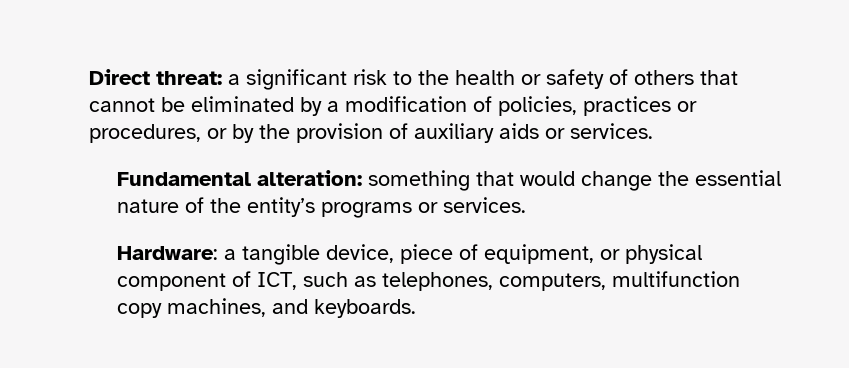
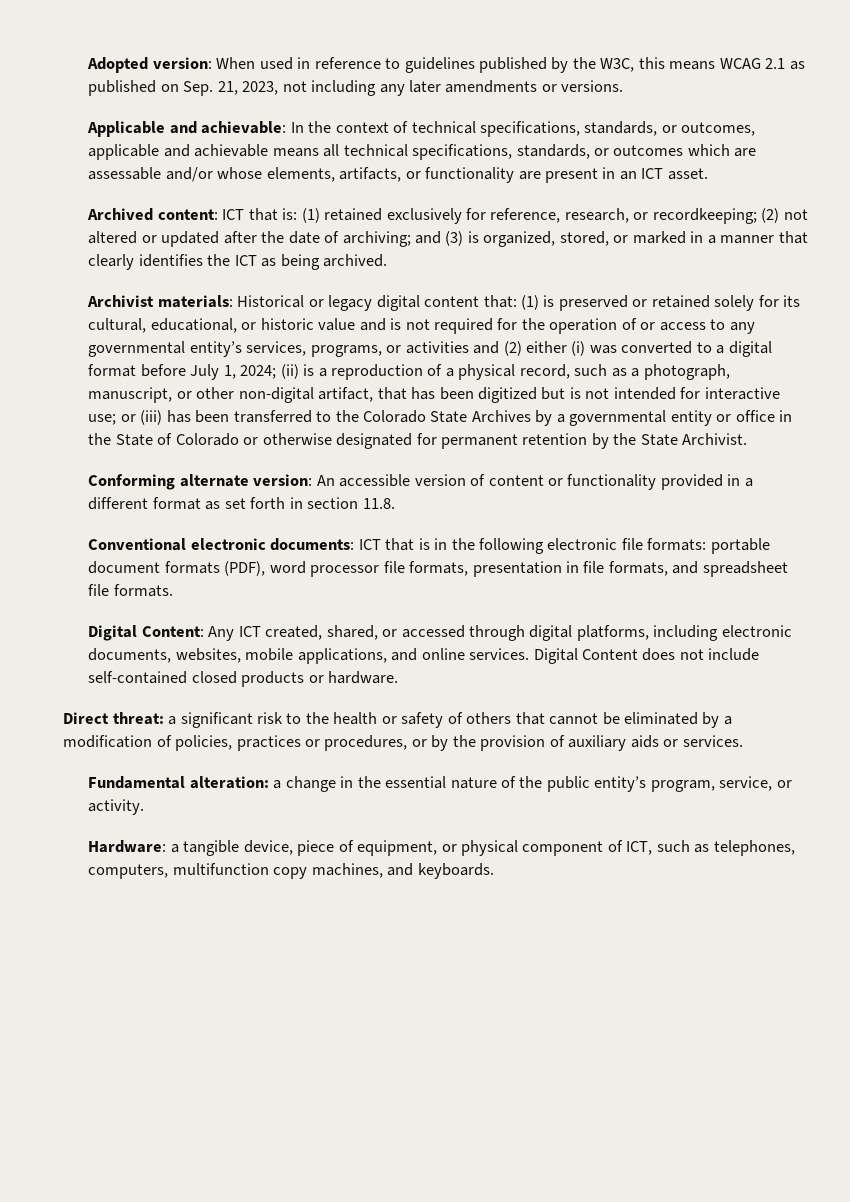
+ Adopted version: When used in reference to guidelines published by the W3C, this means WCAG 2.1 as published on Sep. 21, 2023, not including any later amendments or versions.
+ Applicable and achievable: In the context of technical specifications, standards, or outcomes, applicable and achievable means all technical specifications, standards, or outcomes which are assessable and/or whose elements, artifacts, or functionality are present in an ICT asset.
+ Archived content: ICT that is: (1) retained exclusively for reference, research, or recordkeeping; (2) not altered or updated after the date of archiving; and (3) is organized, stored, or marked in a manner that clearly identifies the ICT as being archived.
+ Archivist materials: Historical or legacy digital content that: (1) is preserved or retained solely for its cultural, educational, or historic value and is not required for the operation of or access to any governmental entity’s services, programs, or activities and (2) either (i) was converted to a digital format before July 1, 2024; (ii) is a reproduction of a physical record, such as a photograph, manuscript, or other non-digital artifact, that has been digitized but is not intended for interactive use; or (iii) has been transferred to the Colorado State Archives by a governmental entity or office in the State of Colorado or otherwise designated for permanent retention by the State Archivist.
+ Conforming alternate version: An accessible version of content or functionality provided in a different format as set forth in section 11.8.
+ Conventional electronic documents: ICT that is in the following electronic file formats: portable document formats (PDF), word processor file formats, presentation in file formats, and spreadsheet file formats.
+ Digital Content: Any ICT created, shared, or accessed through digital platforms, including electronic documents, websites, mobile applications, and online services. Digital Content does not include self-contained closed products or hardware.
- Fundamental alteration: something that would change the essential nature of the entity’s programs or services.
+ Fundamental alteration: a change in the essential nature of the public entity’s program, service, or activity.

